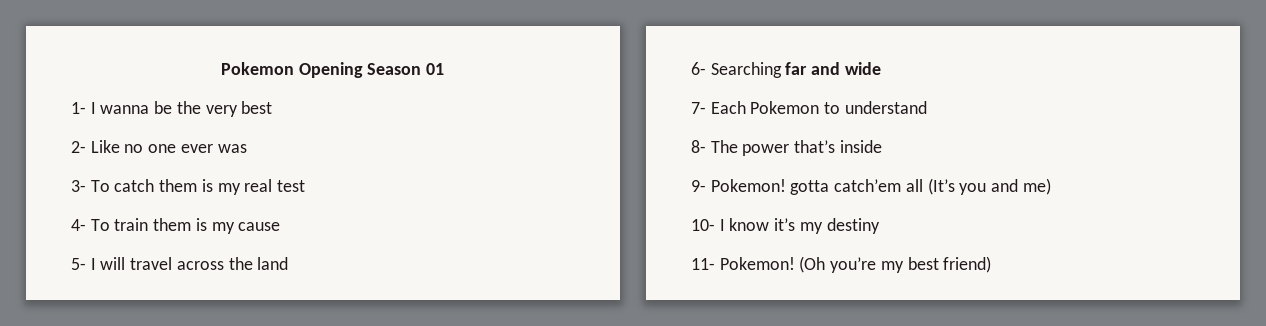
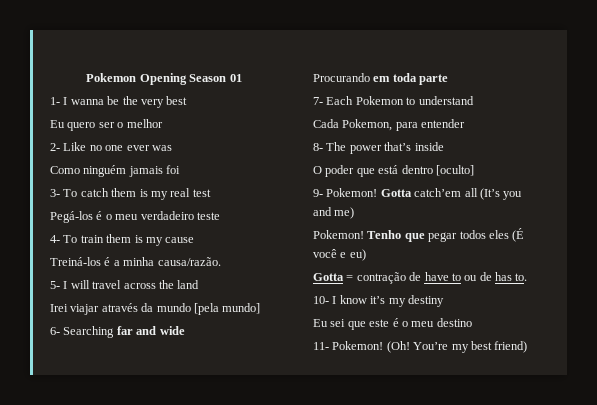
+ Eu quero ser o melhor
+ Como ninguém jamais foi
+ Pegá-los é o meu verdadeiro teste
+ Treiná-los é a minha causa/razão.
+ Irei viajar através da mundo [pela mundo]
+ Procurando em toda parte
+ Cada Pokemon, para entender
+ O poder que está dentro [oculto]
- 9- Pokemon! gotta catch’em all (It’s you and me)
+ 9- Pokemon! Gotta catch’em all (It’s you and me)
+ Pokemon! Tenho que pegar todos eles (É você e eu)
+ Gotta = contração de have to ou de has to.
+ Eu sei que este é o meu destino
- (Oh you’re my best friend)
+ (Oh! You’re my best friend)

